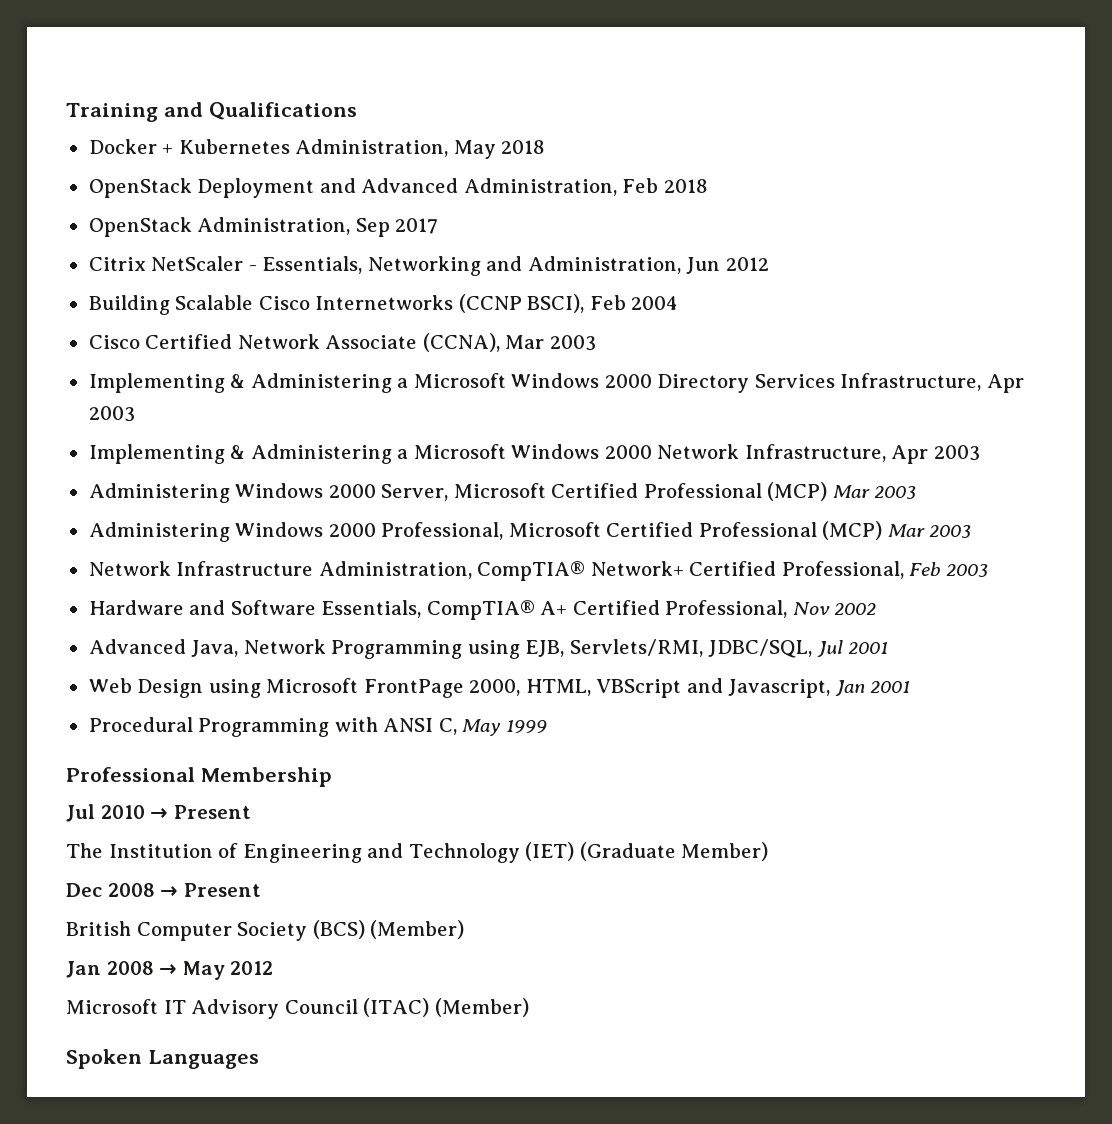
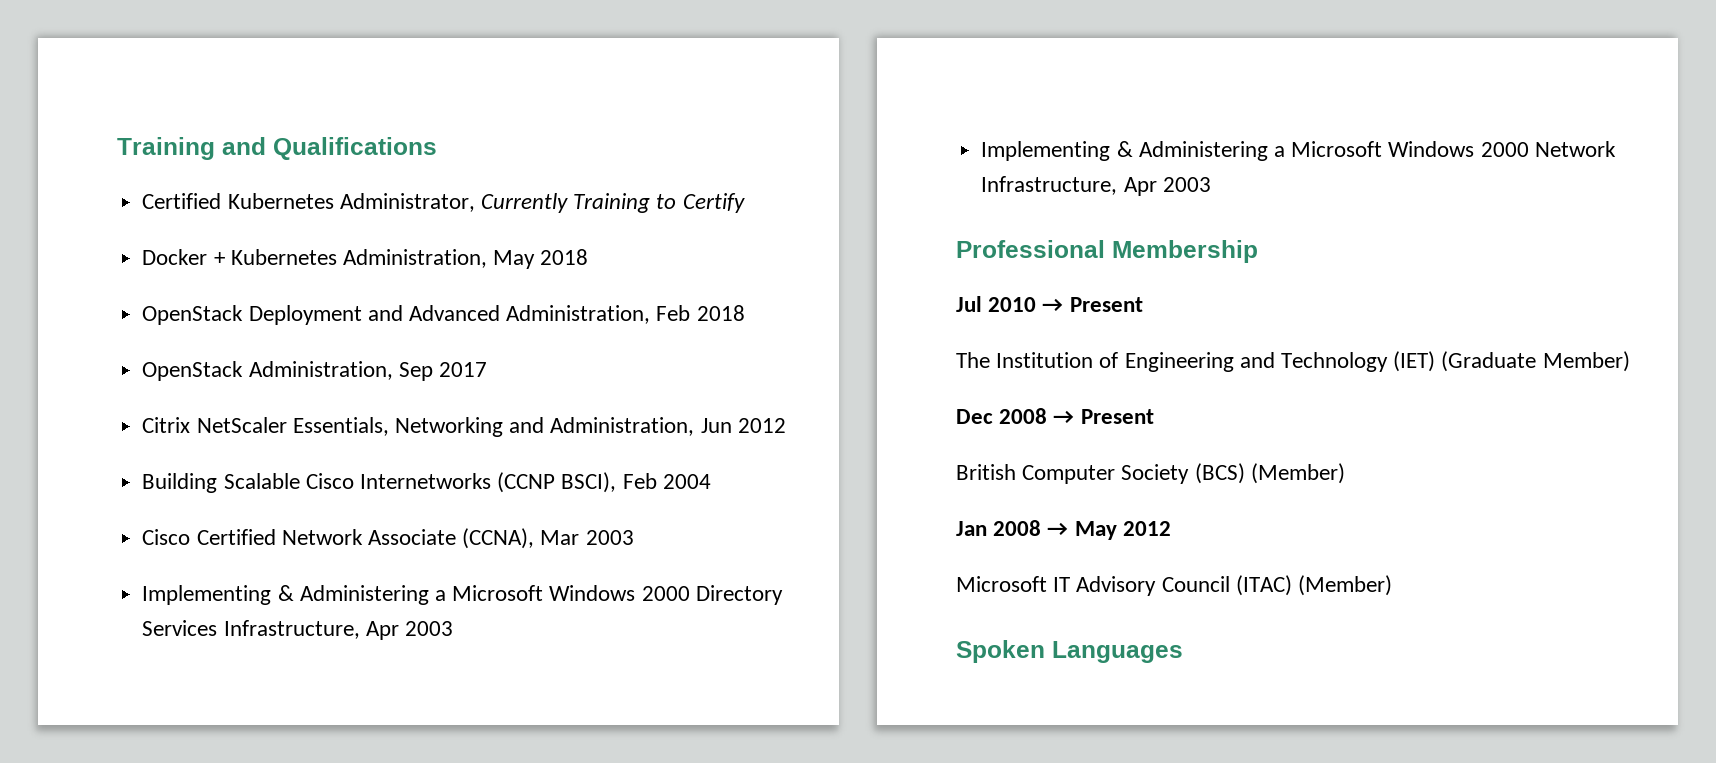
+ Certified Kubernetes Administrator, Currently Training to Certify
- Citrix NetScaler - Essentials, Networking and Administration, Jun 2012
+ Citrix NetScaler Essentials, Networking and Administration, Jun 2012
- Administering Windows 2000 Server, Microsoft Certified Professional (MCP) Mar 2003
- Administering Windows 2000 Professional, Microsoft Certified Professional (MCP) Mar 2003
- Network Infrastructure Administration, CompTIA® Network+ Certified Professional, Feb 2003
- Hardware and Software Essentials, CompTIA® A+ Certified Professional, Nov 2002
- Advanced Java, Network Programming using EJB, Servlets/RMI, JDBC/SQL, Jul 2001
- Web Design using Microsoft FrontPage 2000, HTML, VBScript and Javascript, Jan 2001
- Procedural Programming with ANSI C, May 1999

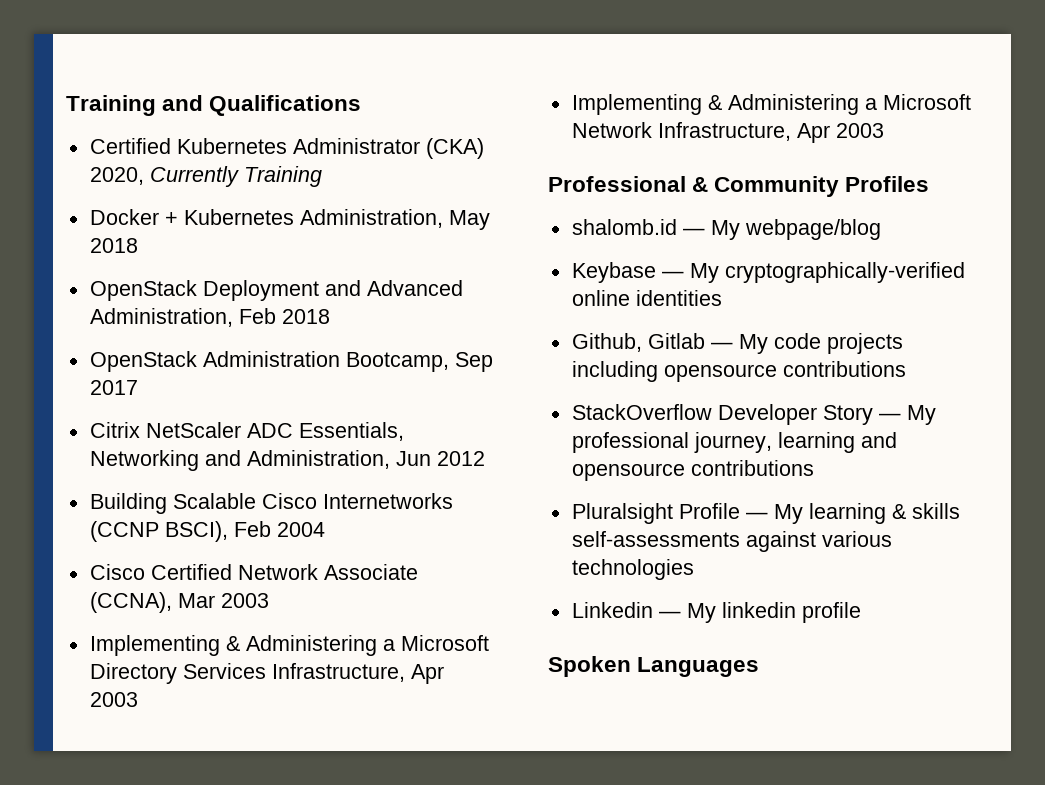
- Certified Kubernetes Administrator, Currently Training to Certify
+ Certified Kubernetes Administrator (CKA) 2020, Currently Training
- OpenStack Administration, Sep 2017
+ OpenStack Administration Bootcamp, Sep 2017
- Citrix NetScaler Essentials, Networking and Administration, Jun 2012
+ Citrix NetScaler ADC Essentials, Networking and Administration, Jun 2012
- Implementing & Administering a Microsoft Windows 2000 Directory Services Infrastructure, Apr 2003
+ Implementing & Administering a Microsoft Directory Services Infrastructure, Apr 2003
- Implementing & Administering a Microsoft Windows 2000 Network Infrastructure, Apr 2003
+ Implementing & Administering a Microsoft Network Infrastructure, Apr 2003
- Professional Membership
- Jul 2010 → Present
- The Institution of Engineering and Technology (IET) (Graduate Member)
- Dec 2008 → Present
- British Computer Society (BCS) (Member)
- Jan 2008 → May 2012
- Microsoft IT Advisory Council (ITAC) (Member)
+ Professional & Community Profiles
+ shalomb.id — My webpage/blog
+ Keybase — My cryptographically-verified online identities
+ Github, Gitlab — My code projects including opensource contributions
+ StackOverflow Developer Story — My professional journey, learning and opensource contributions
+ Pluralsight Profile — My learning & skills self-assessments against various technologies
+ Linkedin — My linkedin profile

